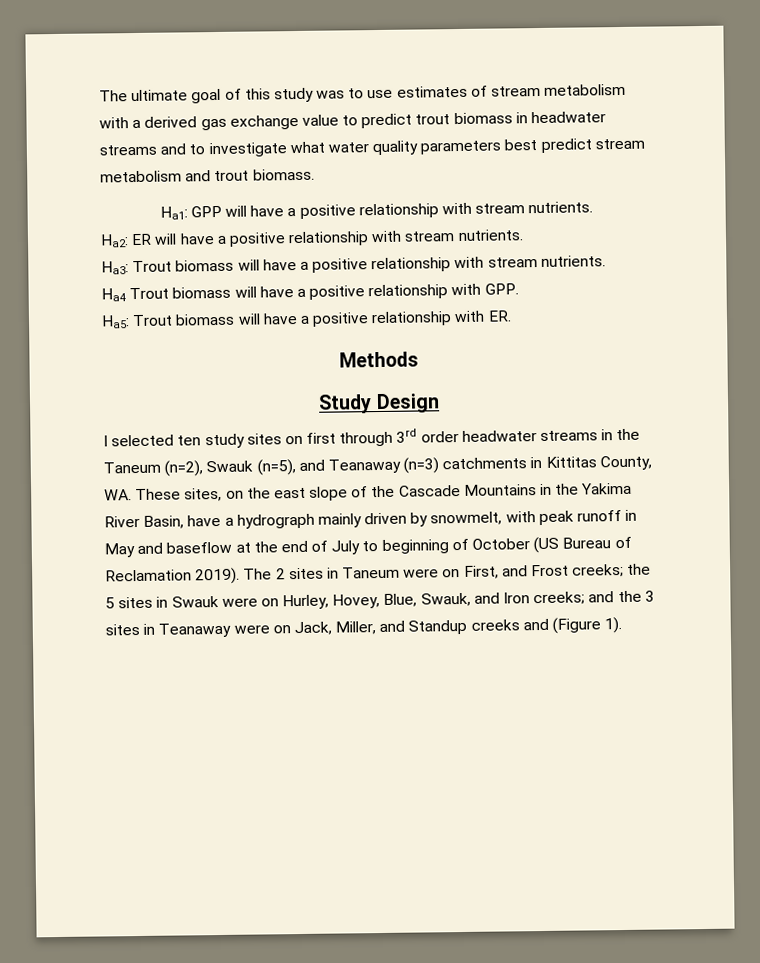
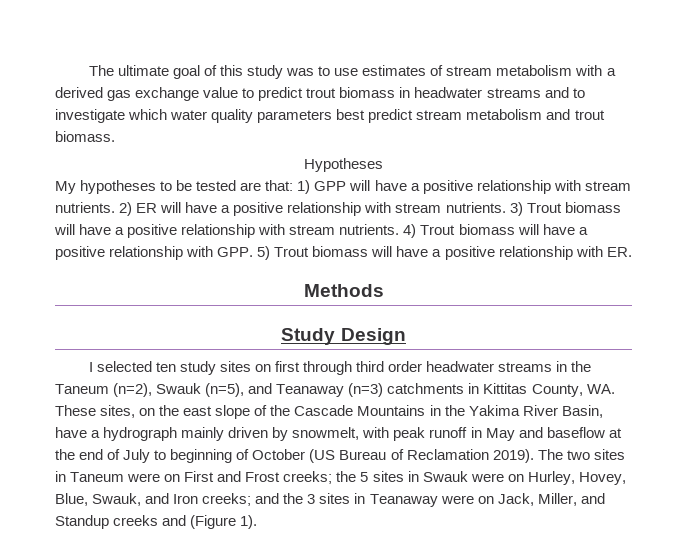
- The ultimate goal of this study was to use estimates of stream metabolism with a derived gas exchange value to predict trout biomass in headwater streams and to investigate what water quality parameters best predict stream metabolism and trout biomass.
+ The ultimate goal of this study was to use estimates of stream metabolism with a derived gas exchange value to predict trout biomass in headwater streams and to investigate which water quality parameters best predict stream metabolism and trout biomass.
- Ha1: GPP will have a positive relationship with stream nutrients.
- Ha2: ER will have a positive relationship with stream nutrients.
- Ha3: Trout biomass will have a positive relationship with stream nutrients.
- Ha4 Trout biomass will have a positive relationship with GPP.
- Ha5: Trout biomass will have a positive relationship with ER.
+ Hypotheses
+ My hypotheses to be tested are that: 1) GPP will have a positive relationship with stream nutrients. 2) ER will have a positive relationship with stream nutrients. 3) Trout biomass will have a positive relationship with stream nutrients. 4) Trout biomass will have a positive relationship with GPP. 5) Trout biomass will have a positive relationship with ER.
- I selected ten study sites on first through 3rd order headwater streams in the Taneum (n=2), Swauk (n=5), and Teanaway (n=3) catchments in Kittitas County, WA. These sites, on the east slope of the Cascade Mountains in the Yakima River Basin, have a hydrograph mainly driven by snowmelt, with peak runoff in May and baseflow at the end of July to beginning of October (US Bureau of Reclamation 2019).
+ I selected ten study sites on first through third order headwater streams in the Taneum (n=2), Swauk (n=5), and Teanaway (n=3) catchments in Kittitas County, WA. These sites, on the east slope of the Cascade Mountains in the Yakima River Basin, have a hydrograph mainly driven by snowmelt, with peak runoff in May and baseflow at the end of July to beginning of October (US Bureau of Reclamation 2019).
- The 2 sites in Taneum were on First, and Frost creeks; the 5 sites in Swauk were on Hurley, Hovey, Blue, Swauk, and Iron creeks; and the 3 sites in Teanaway were on Jack, Miller, and Standup creeks and (Figure 1).
+ The two sites in Taneum were on First and Frost creeks; the 5 sites in Swauk were on Hurley, Hovey, Blue, Swauk, and Iron creeks; and the 3 sites in Teanaway were on Jack, Miller, and Standup creeks and (Figure 1).

